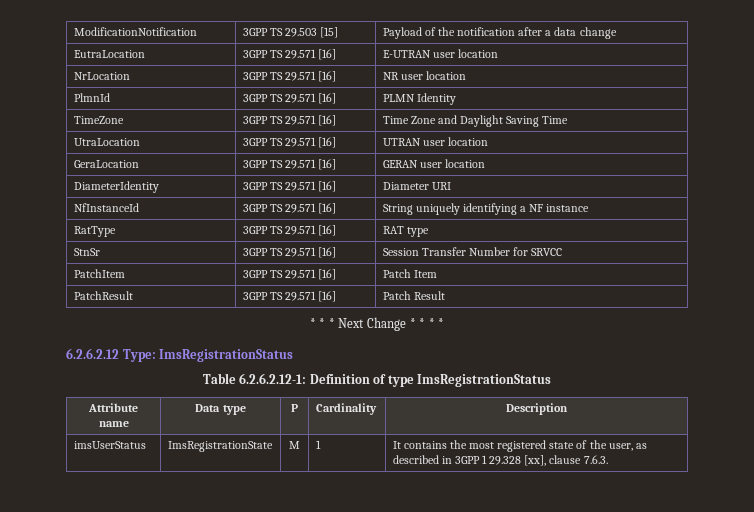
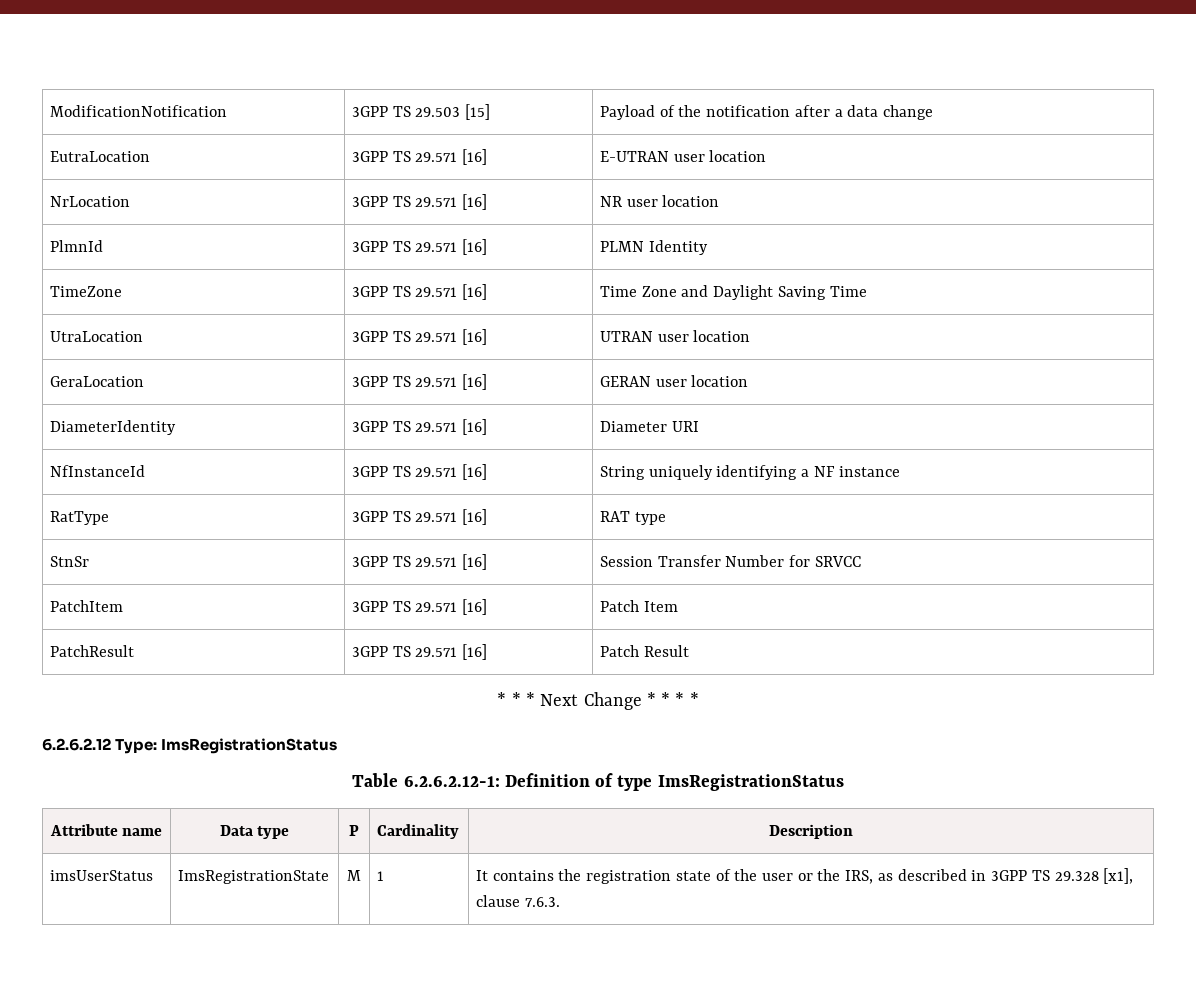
- imsUserStatus | ImsRegistrationState | M | 1 | It contains the most registered state of the user, as described in 3GPP 1 29.328 [xx], clause 7.6.3.
+ imsUserStatus | ImsRegistrationState | M | 1 | It contains the registration state of the user or the IRS, as described in 3GPP TS 29.328 [x1], clause 7.6.3.

